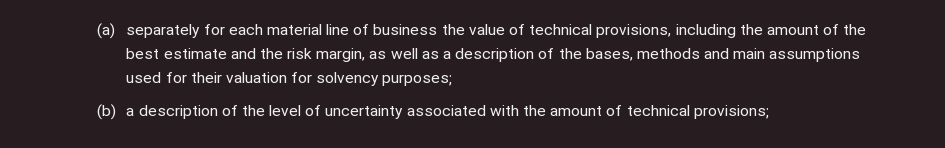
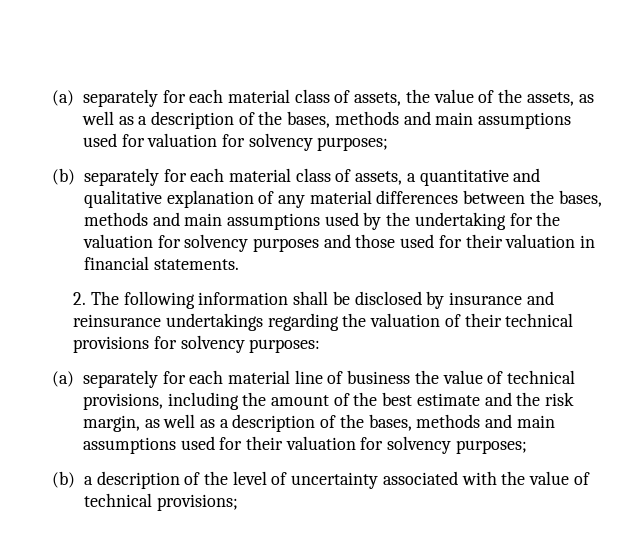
+ (a) separately for each material class of assets, the value of the assets, as well as a description of the bases, methods and main assumptions used for valuation for solvency purposes;
+ (b) separately for each material class of assets, a quantitative and qualitative explanation of any material differences between the bases, methods and main assumptions used by the undertaking for the valuation for solvency purposes and those used for their valuation in financial statements.
+ 2. The following information shall be disclosed by insurance and reinsurance undertakings regarding the valuation of their technical provisions for solvency purposes:
- (b) a description of the level of uncertainty associated with the amount of technical provisions;
+ (b) a description of the level of uncertainty associated with the value of technical provisions;

